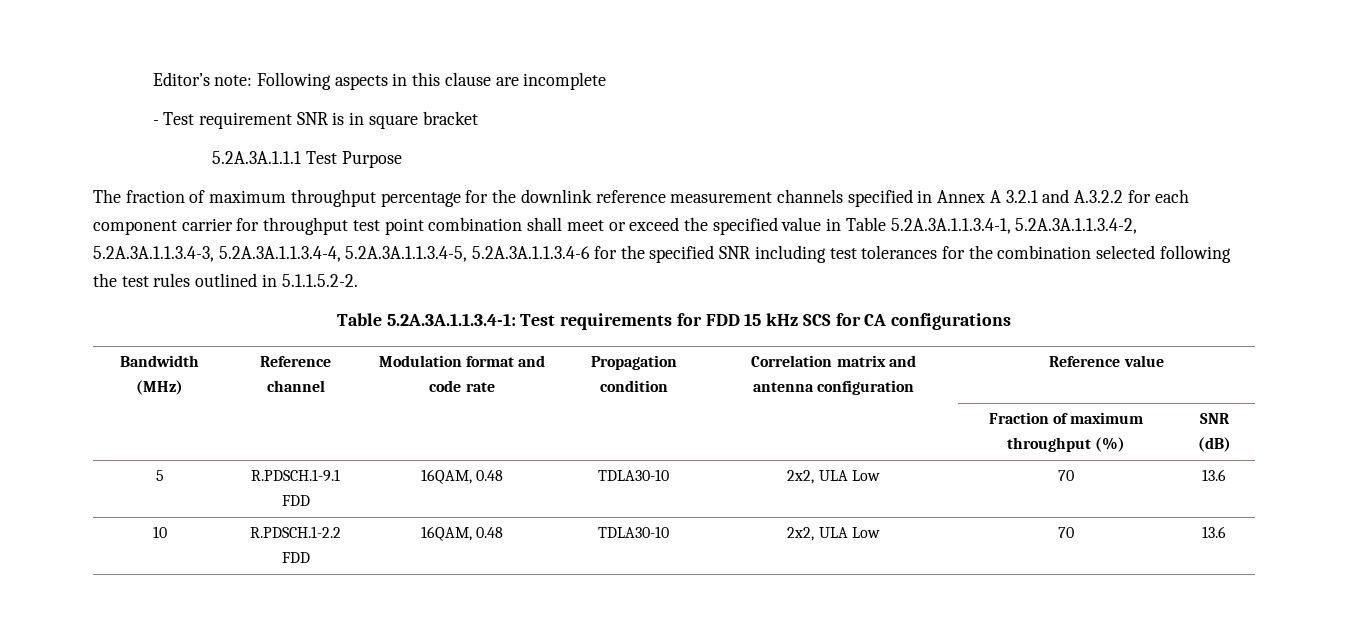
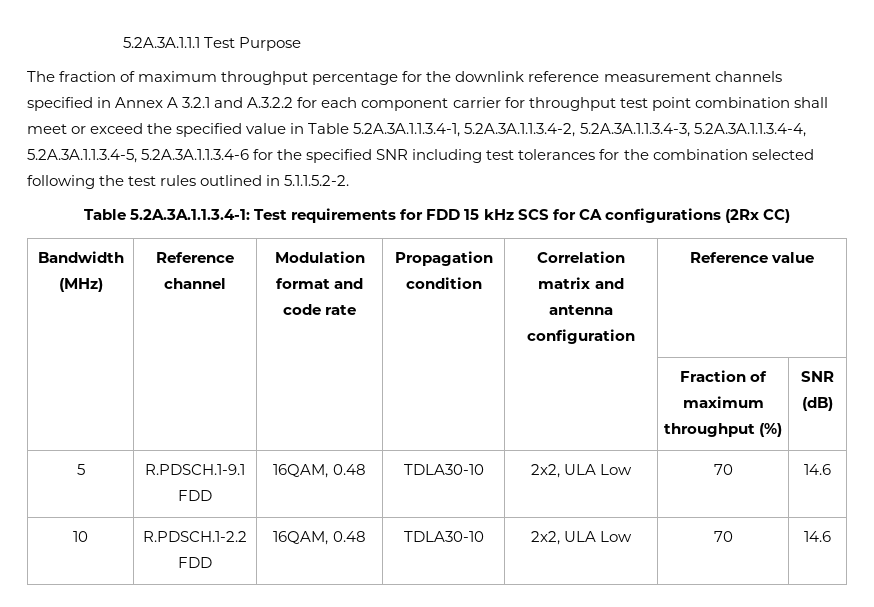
- Editor’s note: Following aspects in this clause are incomplete
- - Test requirement SNR is in square bracket
- Table 5.2A.3A.1.1.3.4-1: Test requirements for FDD 15 kHz SCS for CA configurations
+ Table 5.2A.3A.1.1.3.4-1: Test requirements for FDD 15 kHz SCS for CA configurations (2Rx CC)
- 5 | R.PDSCH.1-9.1 FDD | 16QAM, 0.48 | TDLA30-10 | 2x2, ULA Low | 70 | 13.6
+ 5 | R.PDSCH.1-9.1 FDD | 16QAM, 0.48 | TDLA30-10 | 2x2, ULA Low | 70 | 14.6
- 10 | R.PDSCH.1-2.2 FDD | 16QAM, 0.48 | TDLA30-10 | 2x2, ULA Low | 70 | 13.6
+ 10 | R.PDSCH.1-2.2 FDD | 16QAM, 0.48 | TDLA30-10 | 2x2, ULA Low | 70 | 14.6

